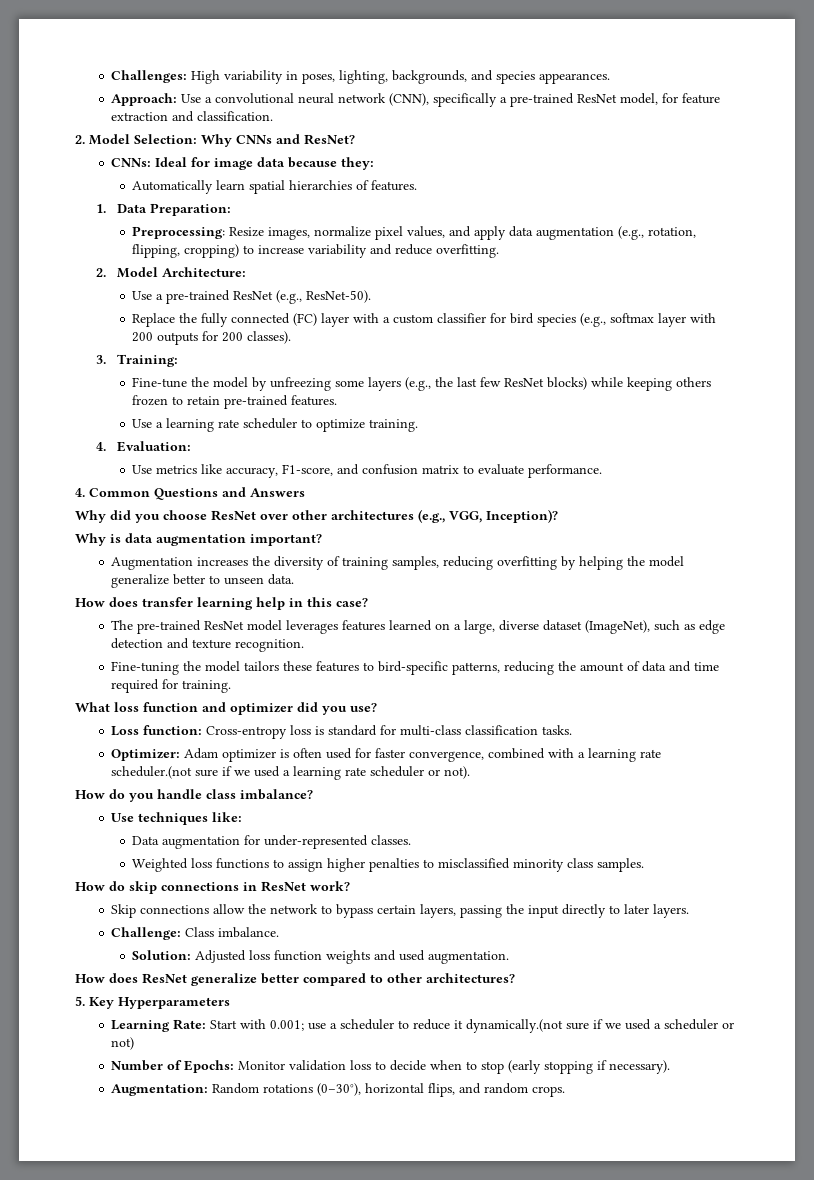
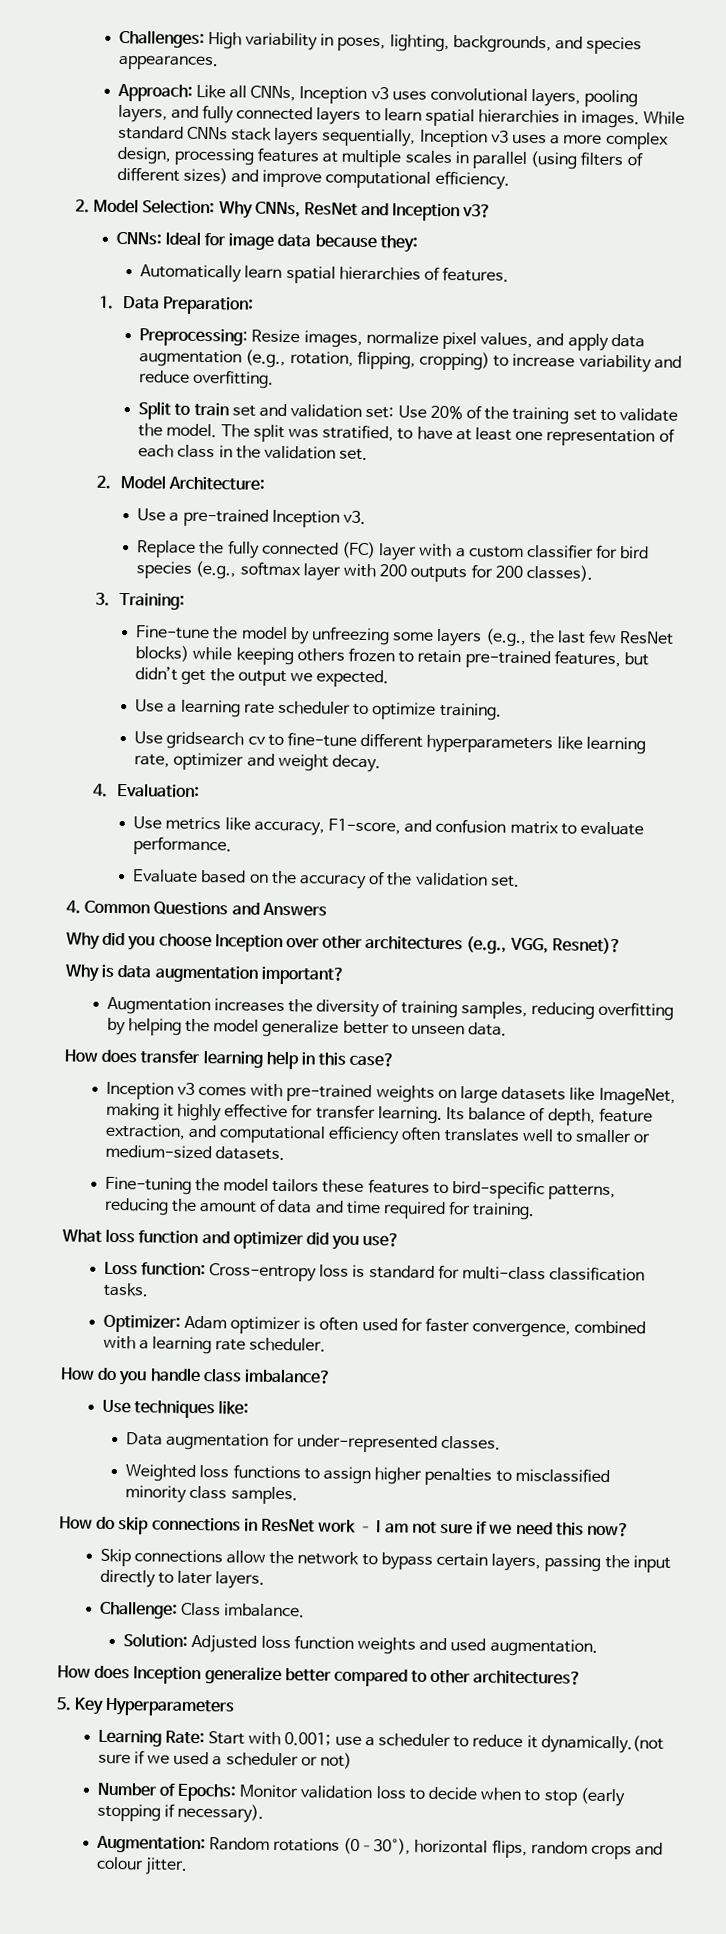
- Approach: Use a convolutional neural network (CNN), specifically a pre-trained ResNet model, for feature extraction and classification.
+ Approach: Like all CNNs, Inception v3 uses convolutional layers, pooling layers, and fully connected layers to learn spatial hierarchies in images. While standard CNNs stack layers sequentially, Inception v3 uses a more complex design, processing features at multiple scales in parallel (using filters of different sizes) and improve computational efficiency.
- 2. Model Selection: Why CNNs and ResNet?
+ 2. Model Selection: Why CNNs, ResNet and Inception v3?
+ Split to train set and validation set: Use 20% of the training set to validate the model. The split was stratified, to have at least one representation of each class in the validation set.
- Use a pre-trained ResNet (e.g., ResNet-50).
+ Use a pre-trained Inception v3.
- Fine-tune the model by unfreezing some layers (e.g., the last few ResNet blocks) while keeping others frozen to retain pre-trained features.
+ Fine-tune the model by unfreezing some layers (e.g., the last few ResNet blocks) while keeping others frozen to retain pre-trained features, but didn’t get the output we expected.
+ Use gridsearch cv to fine-tune different hyperparameters like learning rate, optimizer and weight decay.
+ Evaluate based on the accuracy of the validation set.
- Why did you choose ResNet over other architectures (e.g., VGG, Inception)?
+ Why did you choose Inception over other architectures (e.g., VGG, Resnet)?
- The pre-trained ResNet model leverages features learned on a large, diverse dataset (ImageNet), such as edge detection and texture recognition.
+ Inception v3 comes with pre-trained weights on large datasets like ImageNet, making it highly effective for transfer learning. Its balance of depth, feature extraction, and computational efficiency often translates well to smaller or medium-sized datasets.
- Optimizer: Adam optimizer is often used for faster convergence, combined with a learning rate scheduler.(not sure if we used a learning rate scheduler or not).
+ Optimizer: Adam optimizer is often used for faster convergence, combined with a learning rate scheduler.
- How do skip connections in ResNet work?
+ How do skip connections in ResNet work – I am not sure if we need this now?
- How does ResNet generalize better compared to other architectures?
+ How does Inception generalize better compared to other architectures?
- Augmentation: Random rotations (0–30°), horizontal flips, and random crops.
+ Augmentation: Random rotations (0–30°), horizontal flips, random crops and colour jitter.

